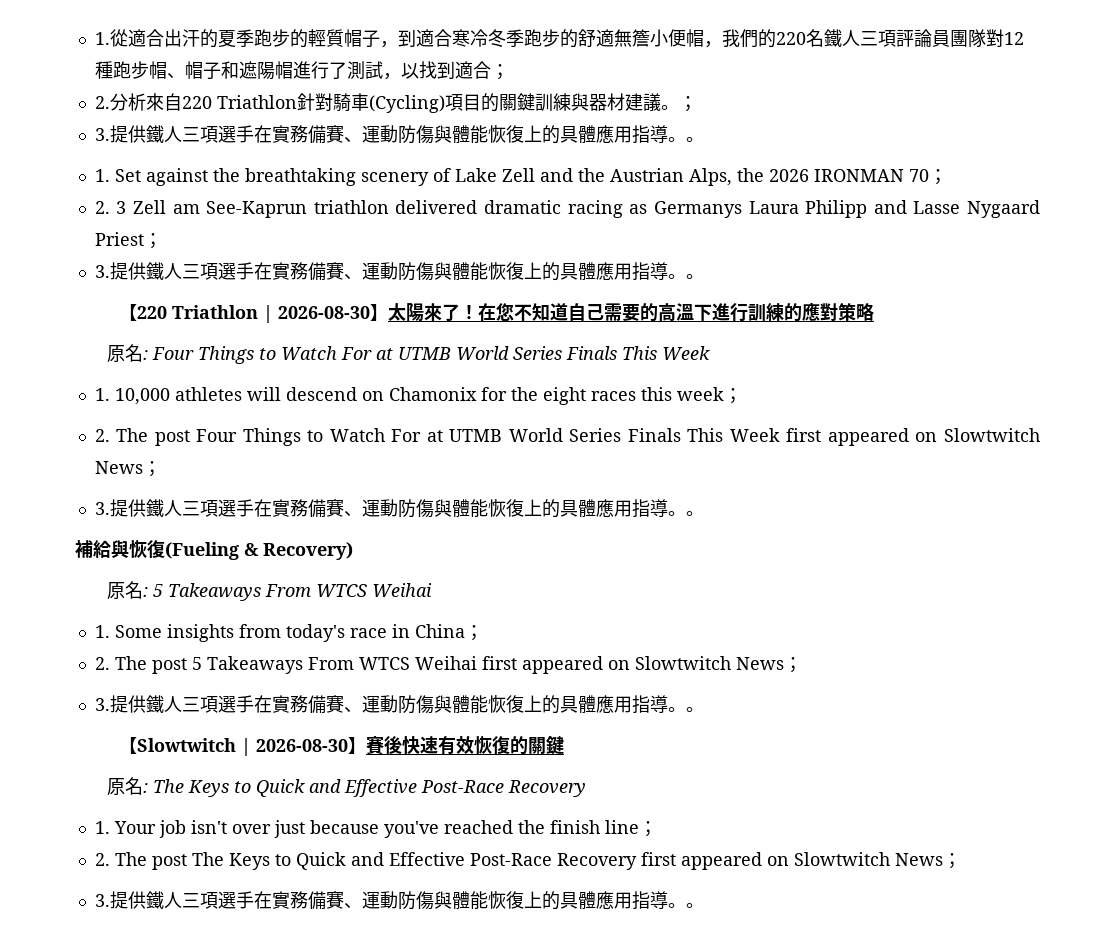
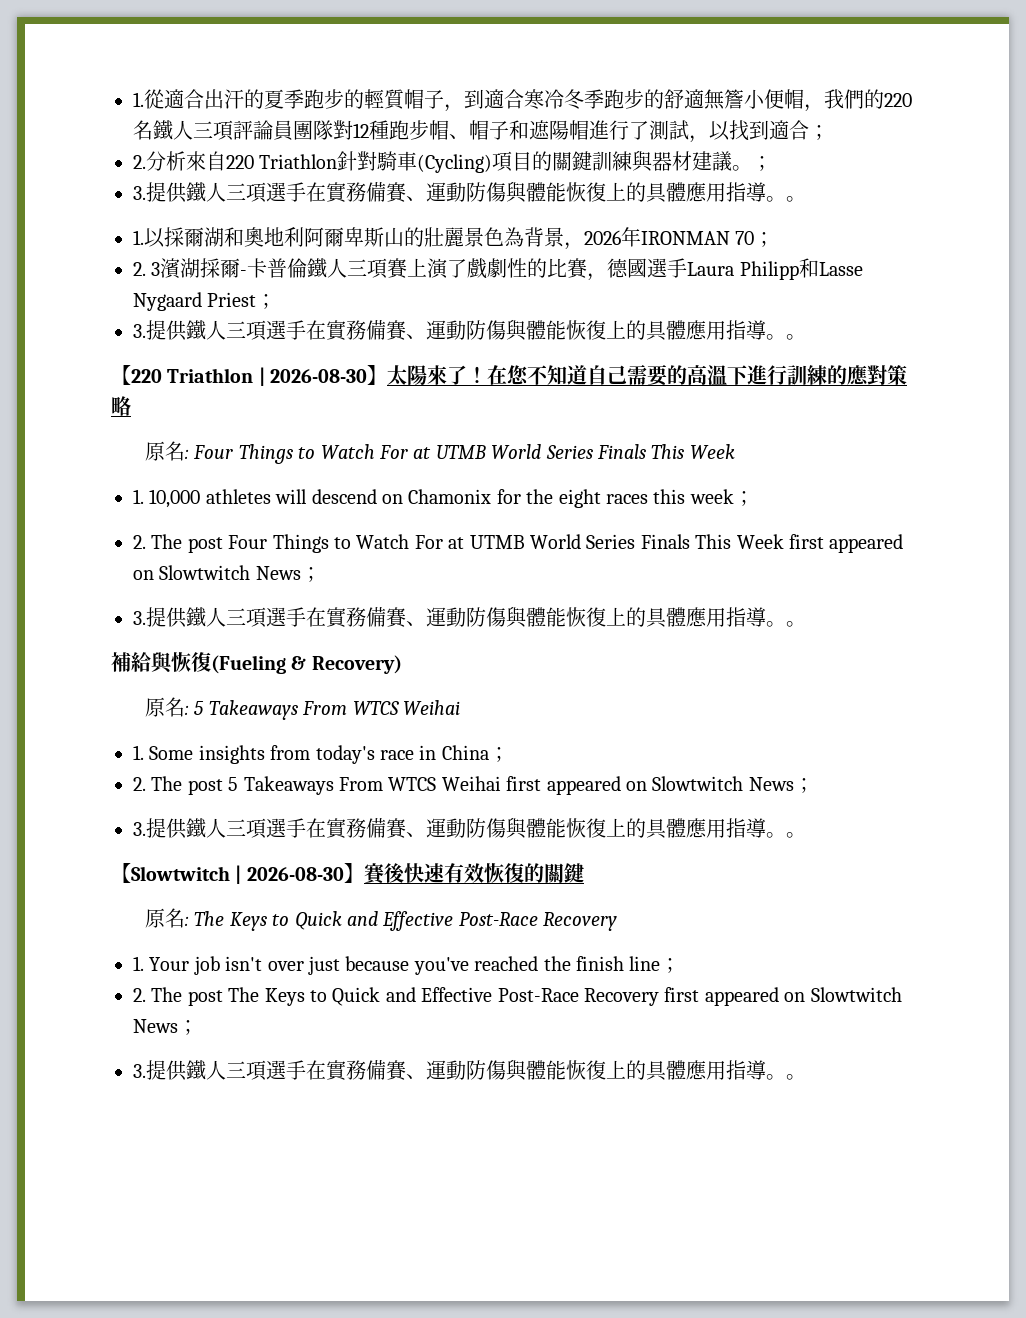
- 1. Set against the breathtaking scenery of Lake Zell and the Austrian Alps, the 2026 IRONMAN 70；
+ 1.以採爾湖和奧地利阿爾卑斯山的壯麗景色為背景，2026年IRONMAN 70；
- 2. 3 Zell am See-Kaprun triathlon delivered dramatic racing as Germanys Laura Philipp and Lasse Nygaard Priest；
+ 2. 3濱湖採爾-卡普倫鐵人三項賽上演了戲劇性的比賽，德國選手Laura Philipp和Lasse Nygaard Priest；

